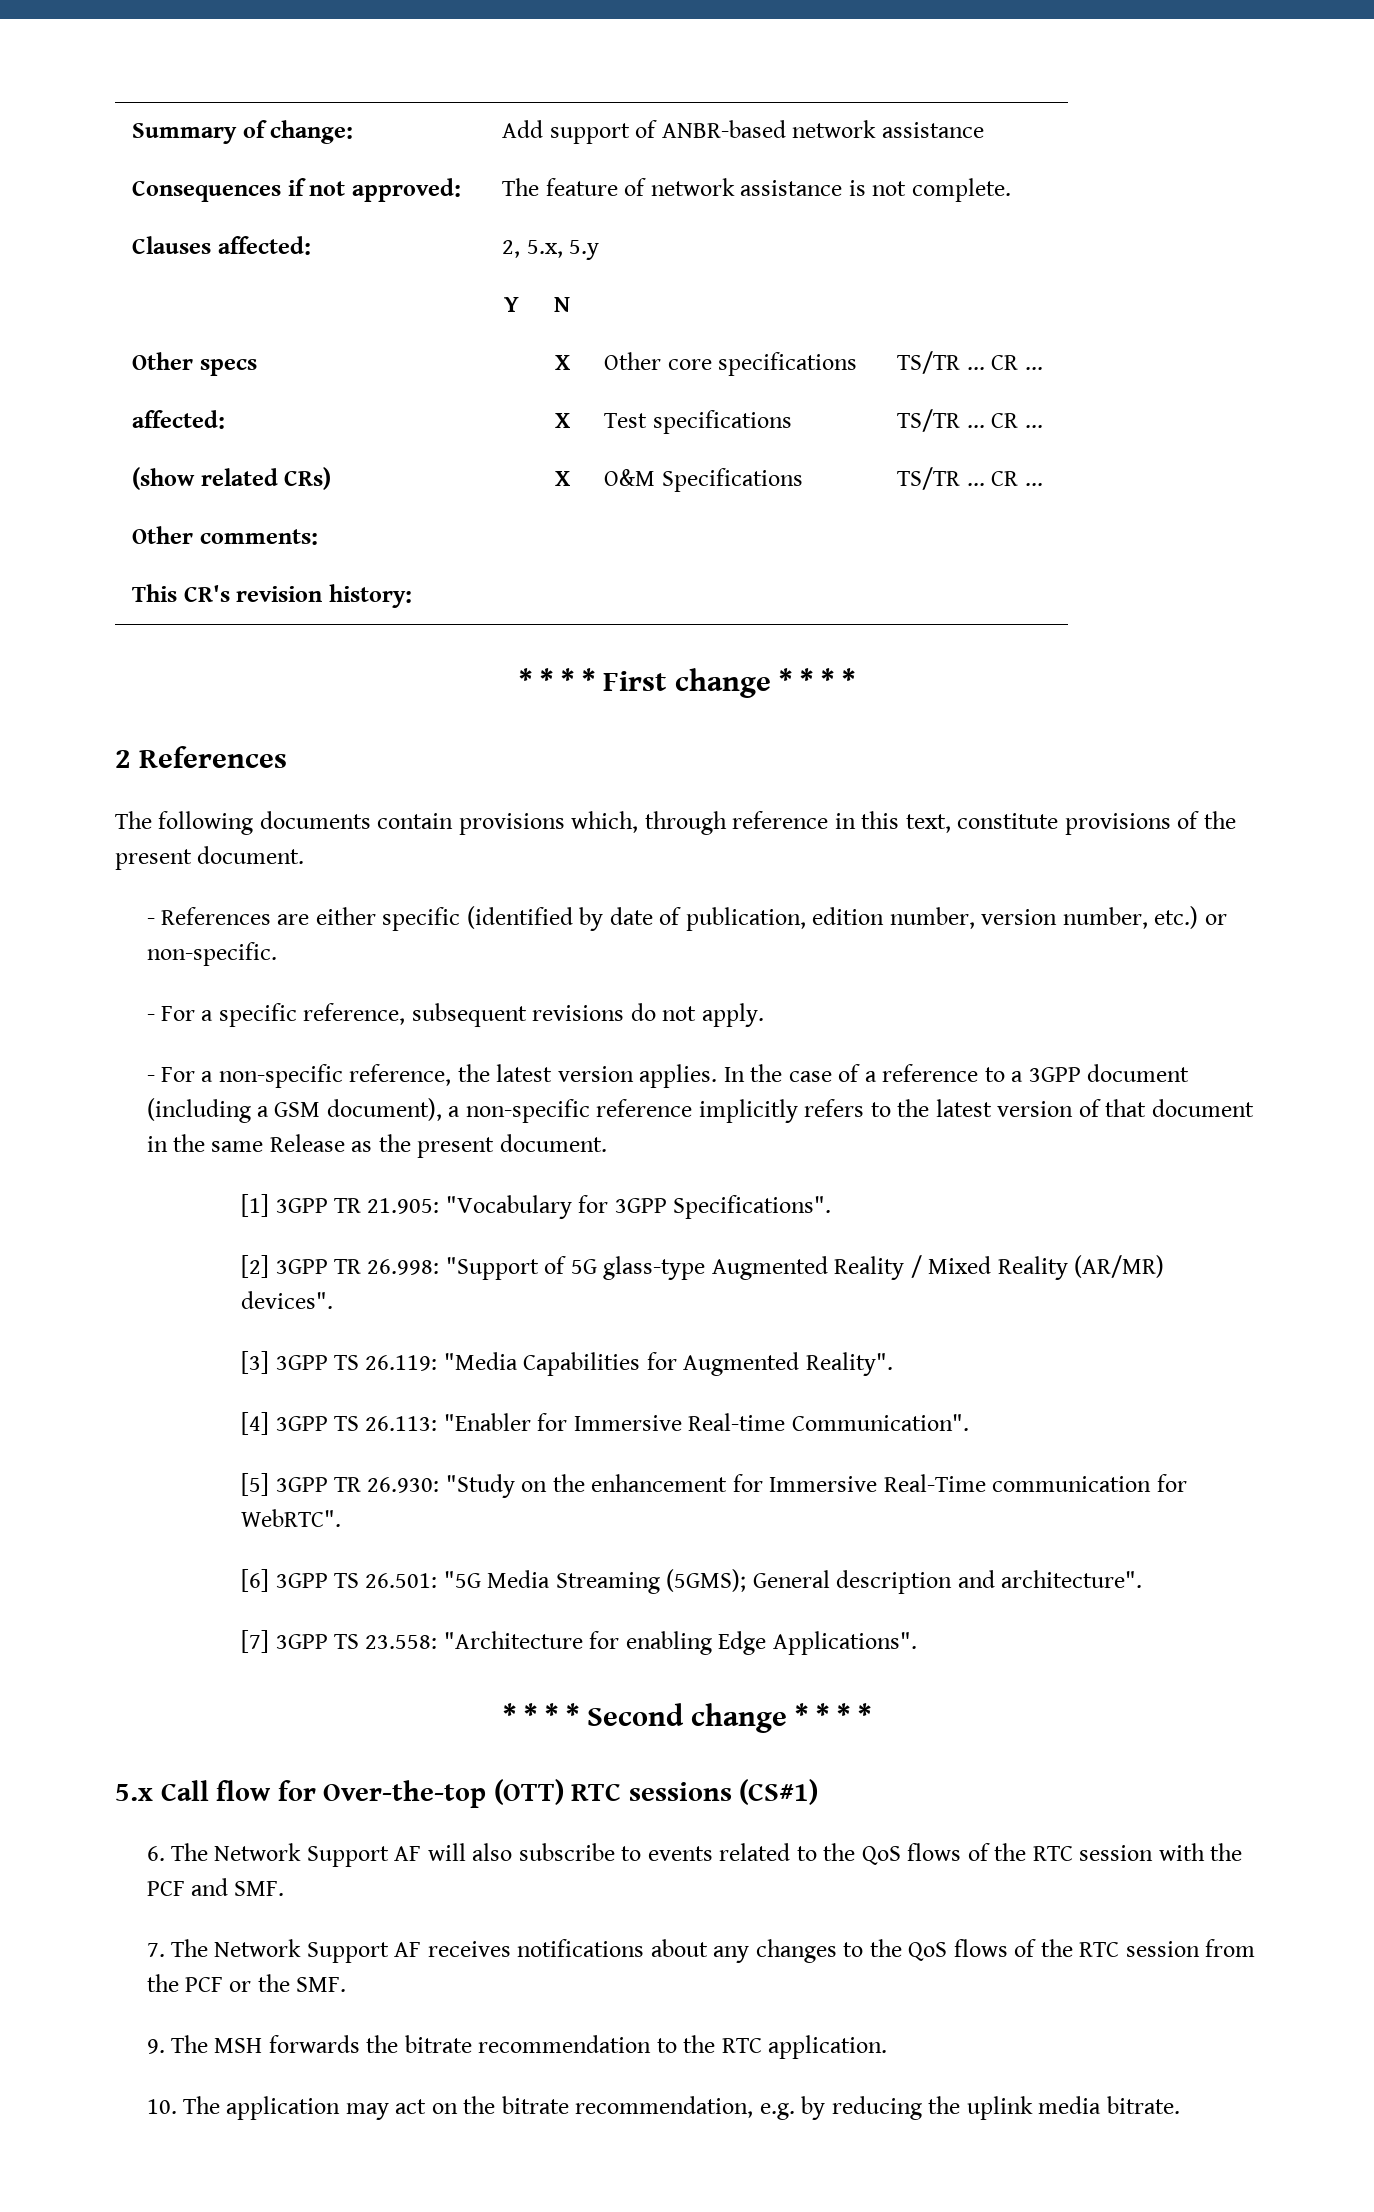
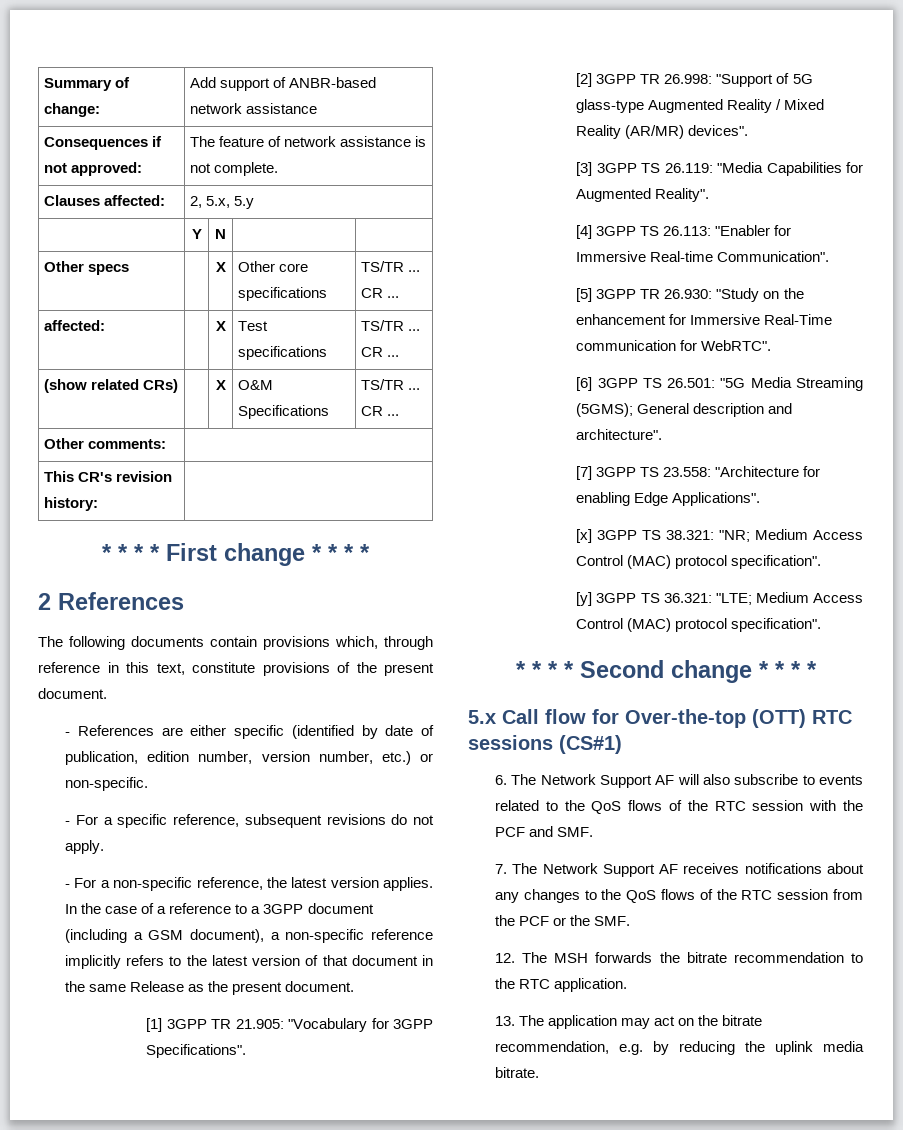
+ [x] 3GPP TS 38.321: "NR; Medium Access Control (MAC) protocol specification".
+ [y] 3GPP TS 36.321: "LTE; Medium Access Control (MAC) protocol specification".
- 9. The MSH forwards the bitrate recommendation to the RTC application.
+ 12. The MSH forwards the bitrate recommendation to the RTC application.
- 10. The application may act on the bitrate recommendation, e.g. by reducing the uplink media bitrate.
+ 13. The application may act on the bitrate recommendation, e.g. by reducing the uplink media bitrate.

